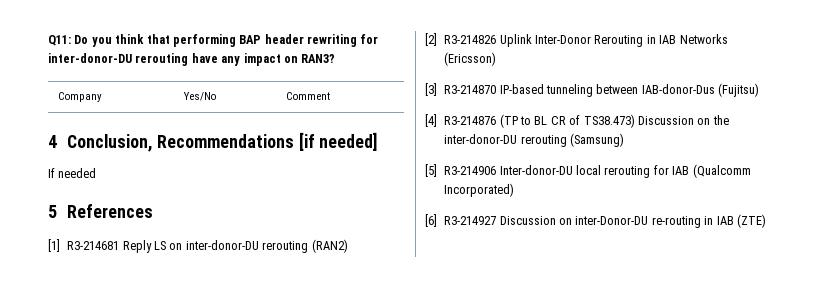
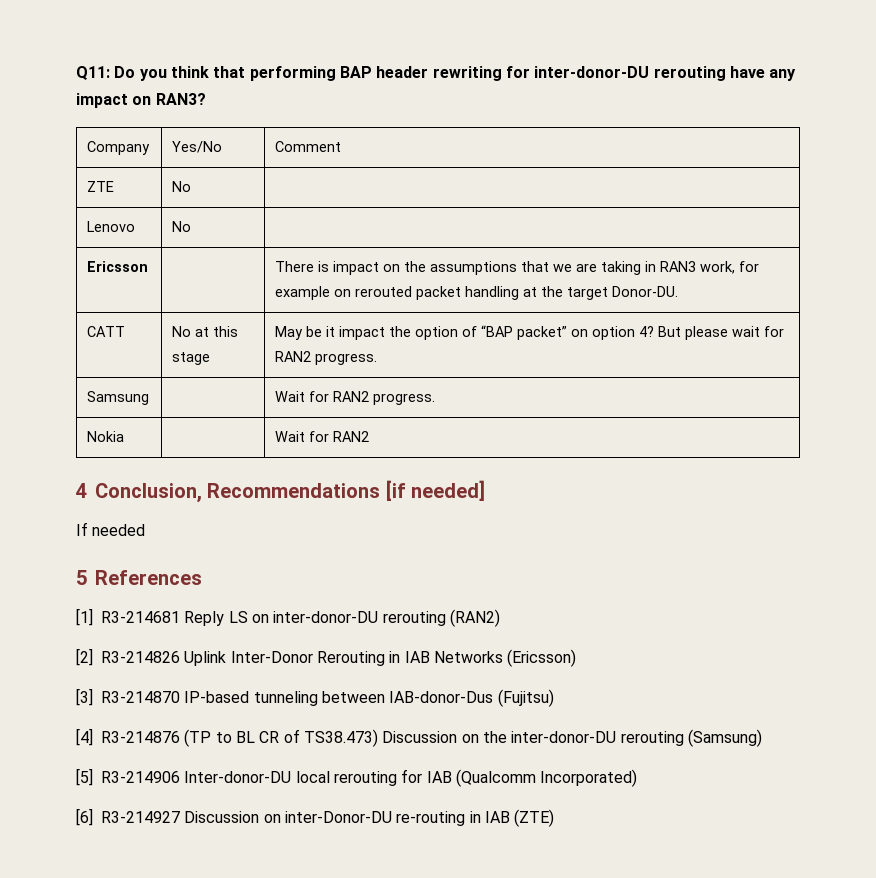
+ ZTE | No |
+ Lenovo | No |
+ Ericsson | | There is impact on the assumptions that we are taking in RAN3 work, for example on rerouted packet handling at the target Donor-DU.
+ CATT | No at this stage | May be it impact the option of “BAP packet” on option 4? But please wait for RAN2 progress.
+ Samsung | | Wait for RAN2 progress.
+ Nokia | | Wait for RAN2

